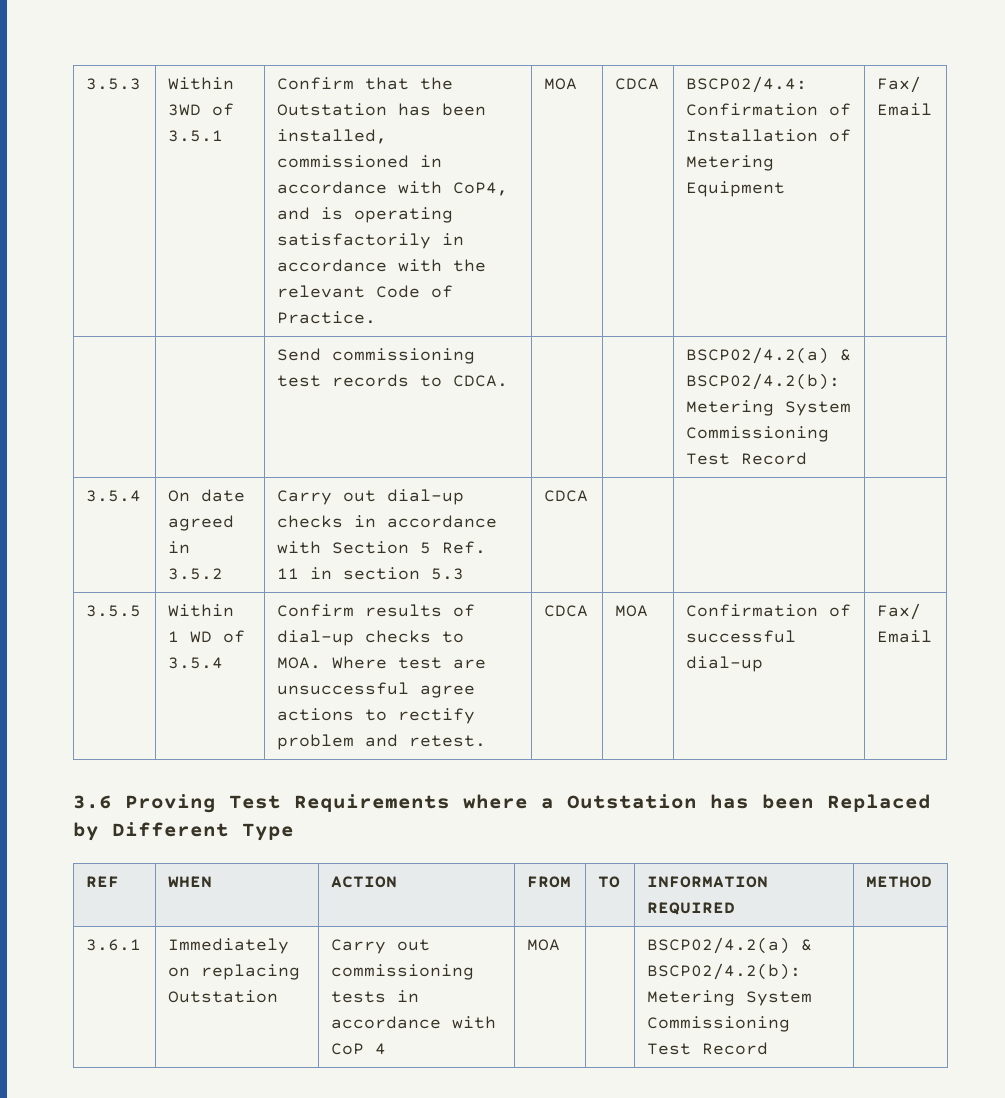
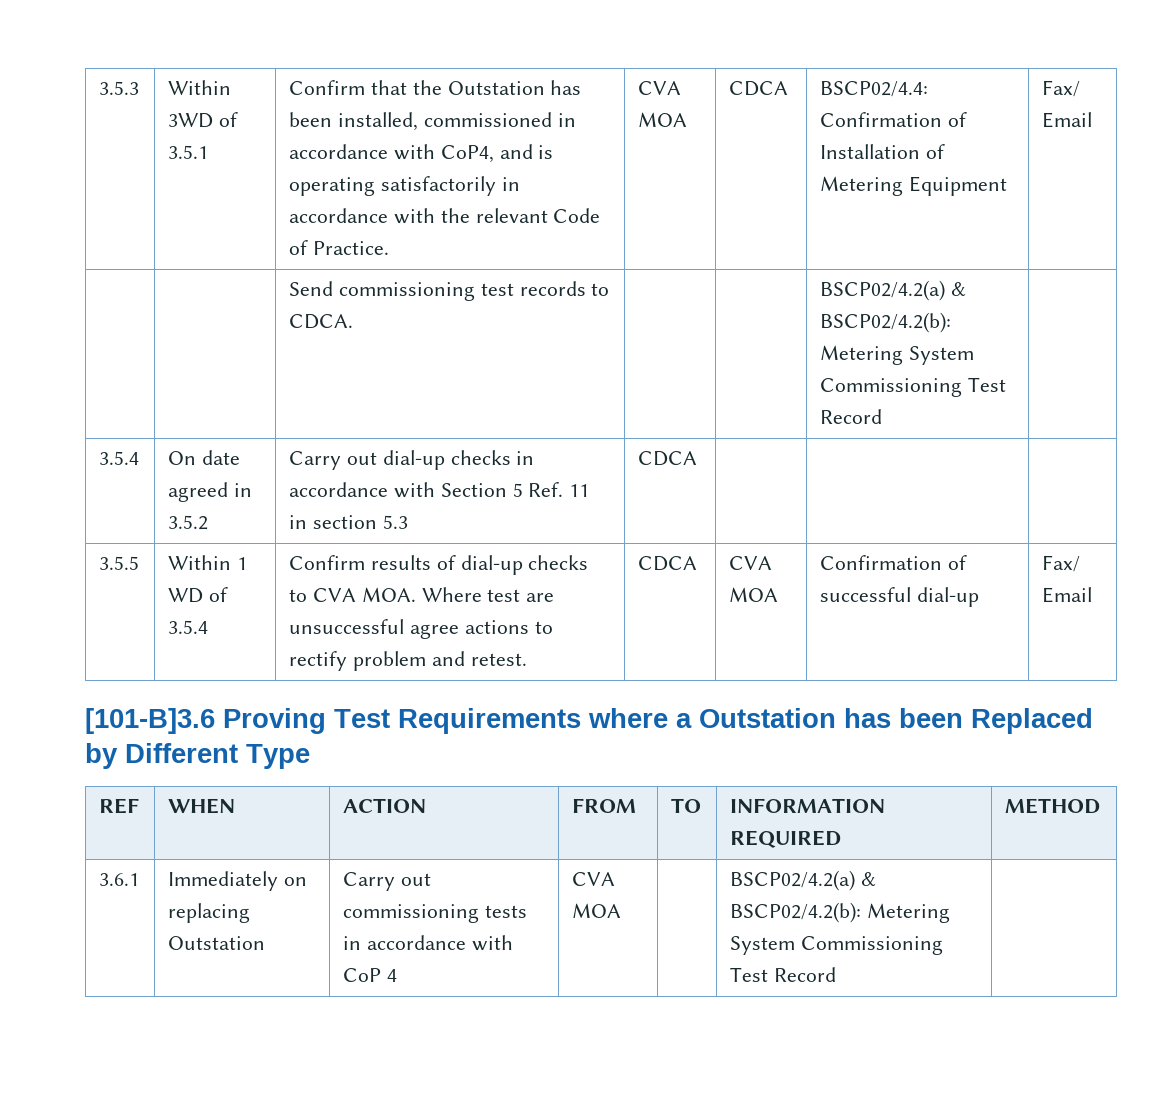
- Confirm that the Outstation has been installed, commissioned in accordance with CoP4, and is operating satisfactorily in accordance with the relevant Code of Practice. | MOA
+ Confirm that the Outstation has been installed, commissioned in accordance with CoP4, and is operating satisfactorily in accordance with the relevant Code of Practice. | CVA MOA
- 3.5.5 | Within 1 WD of 3.5.4 | Confirm results of dial-up checks to MOA. Where test are unsuccessful agree actions to rectify problem and retest. | CDCA | MOA | Confirmation of successful dial-up | Fax/ Email
+ 3.5.5 | Within 1 WD of 3.5.4 | Confirm results of dial-up checks to CVA MOA. Where test are unsuccessful agree actions to rectify problem and retest. | CDCA | CVA MOA | Confirmation of successful dial-up | Fax/ Email
- 3.6 Proving Test Requirements where a Outstation has been Replaced by Different Type
+ [101-B]3.6 Proving Test Requirements where a Outstation has been Replaced by Different Type
- 3.6.1 | Immediately on replacing Outstation | Carry out commissioning tests in accordance with CoP 4 | MOA | | BSCP02/4.2(a) & BSCP02/4.2(b): Metering System Commissioning Test Record |
+ 3.6.1 | Immediately on replacing Outstation | Carry out commissioning tests in accordance with CoP 4 | CVA MOA | | BSCP02/4.2(a) & BSCP02/4.2(b): Metering System Commissioning Test Record |

